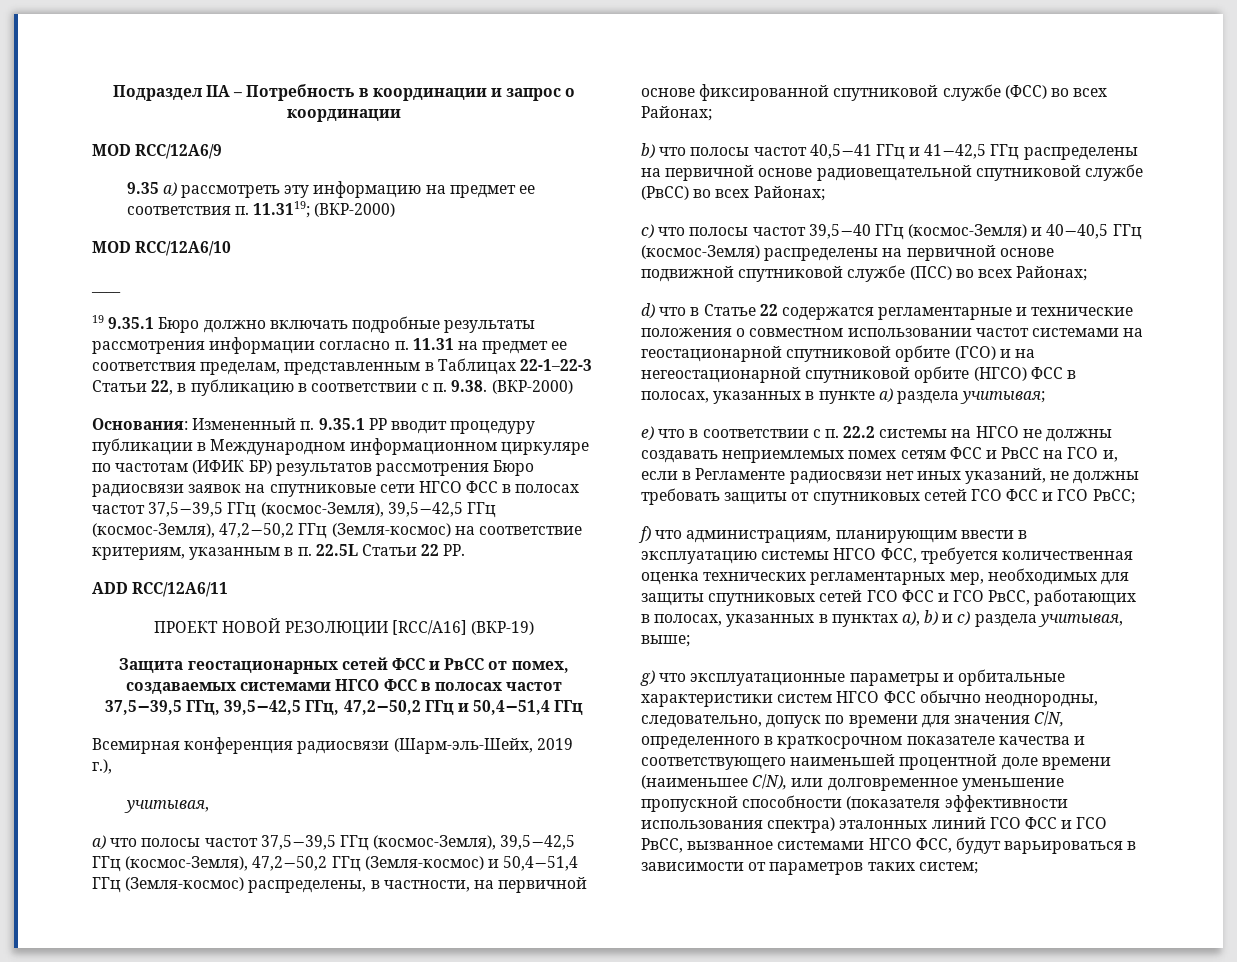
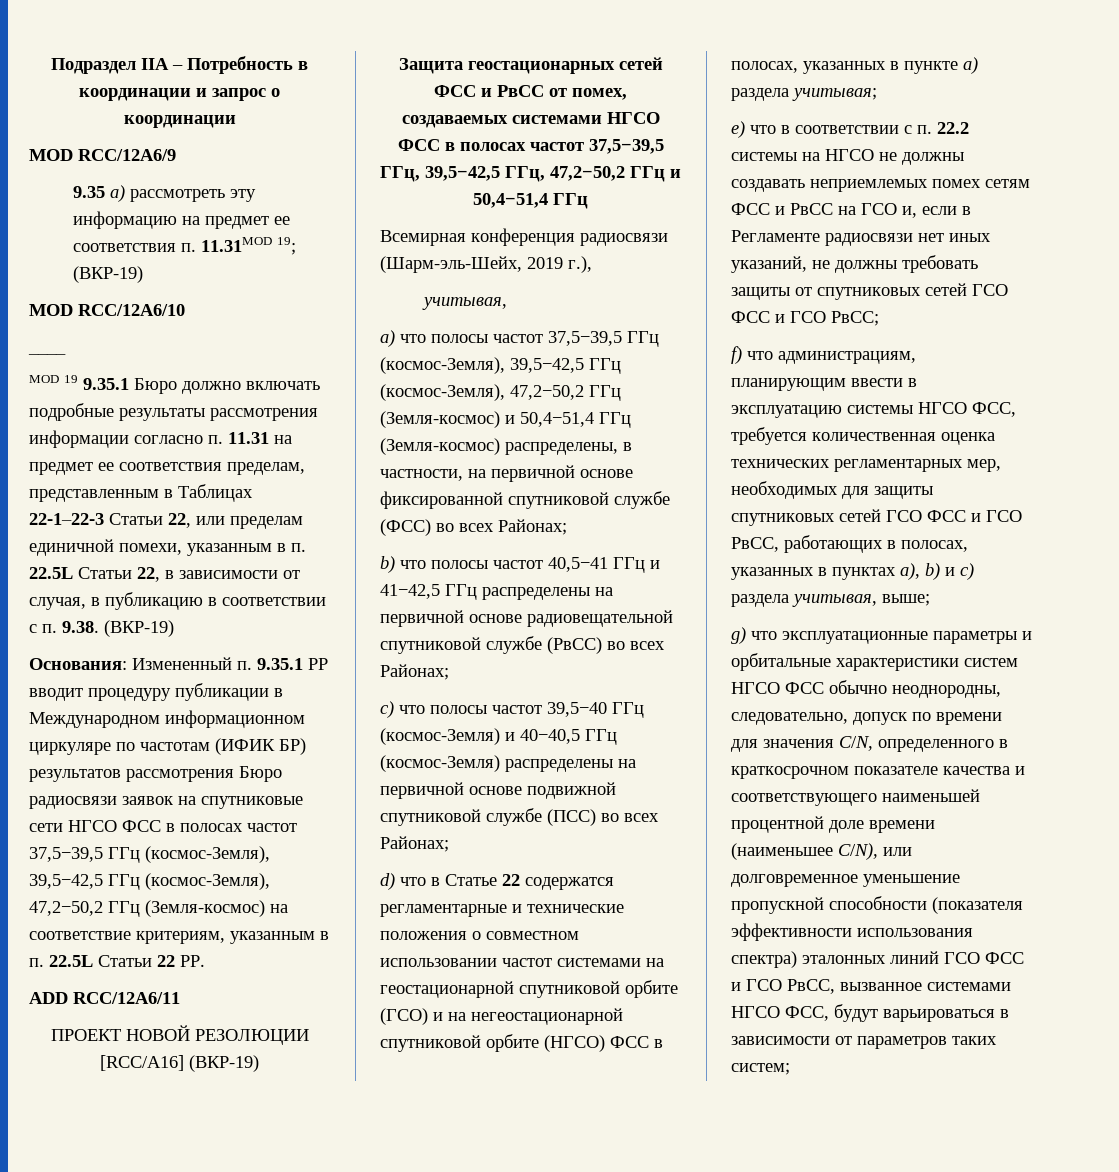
- 9.35 a) рассмотреть эту информацию на предмет ее соответствия п. 11.3119; (ВКР-2000)
+ 9.35 a) рассмотреть эту информацию на предмет ее соответствия п. 11.31MOD 19; (ВКР-19)
- 19 9.35.1 Бюро должно включать подробные результаты рассмотрения информации согласно п. 11.31 на предмет ее соответствия пределам, представленным в Таблицах 22-1–22-3 Статьи 22, в публикацию в соответствии с п. 9.38. (ВКР-2000)
+ MOD 19 9.35.1 Бюро должно включать подробные результаты рассмотрения информации согласно п. 11.31 на предмет ее соответствия пределам, представленным в Таблицах 22-1–22-3 Статьи 22, или пределам единичной помехи, указанным в п. 22.5L Статьи 22, в зависимости от случая, в публикацию в соответствии с п. 9.38. (ВКР-19)

